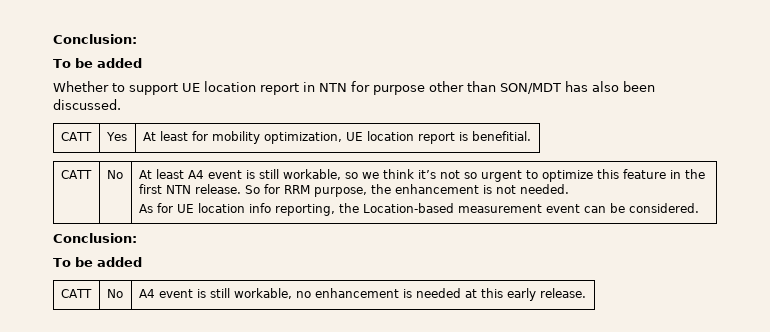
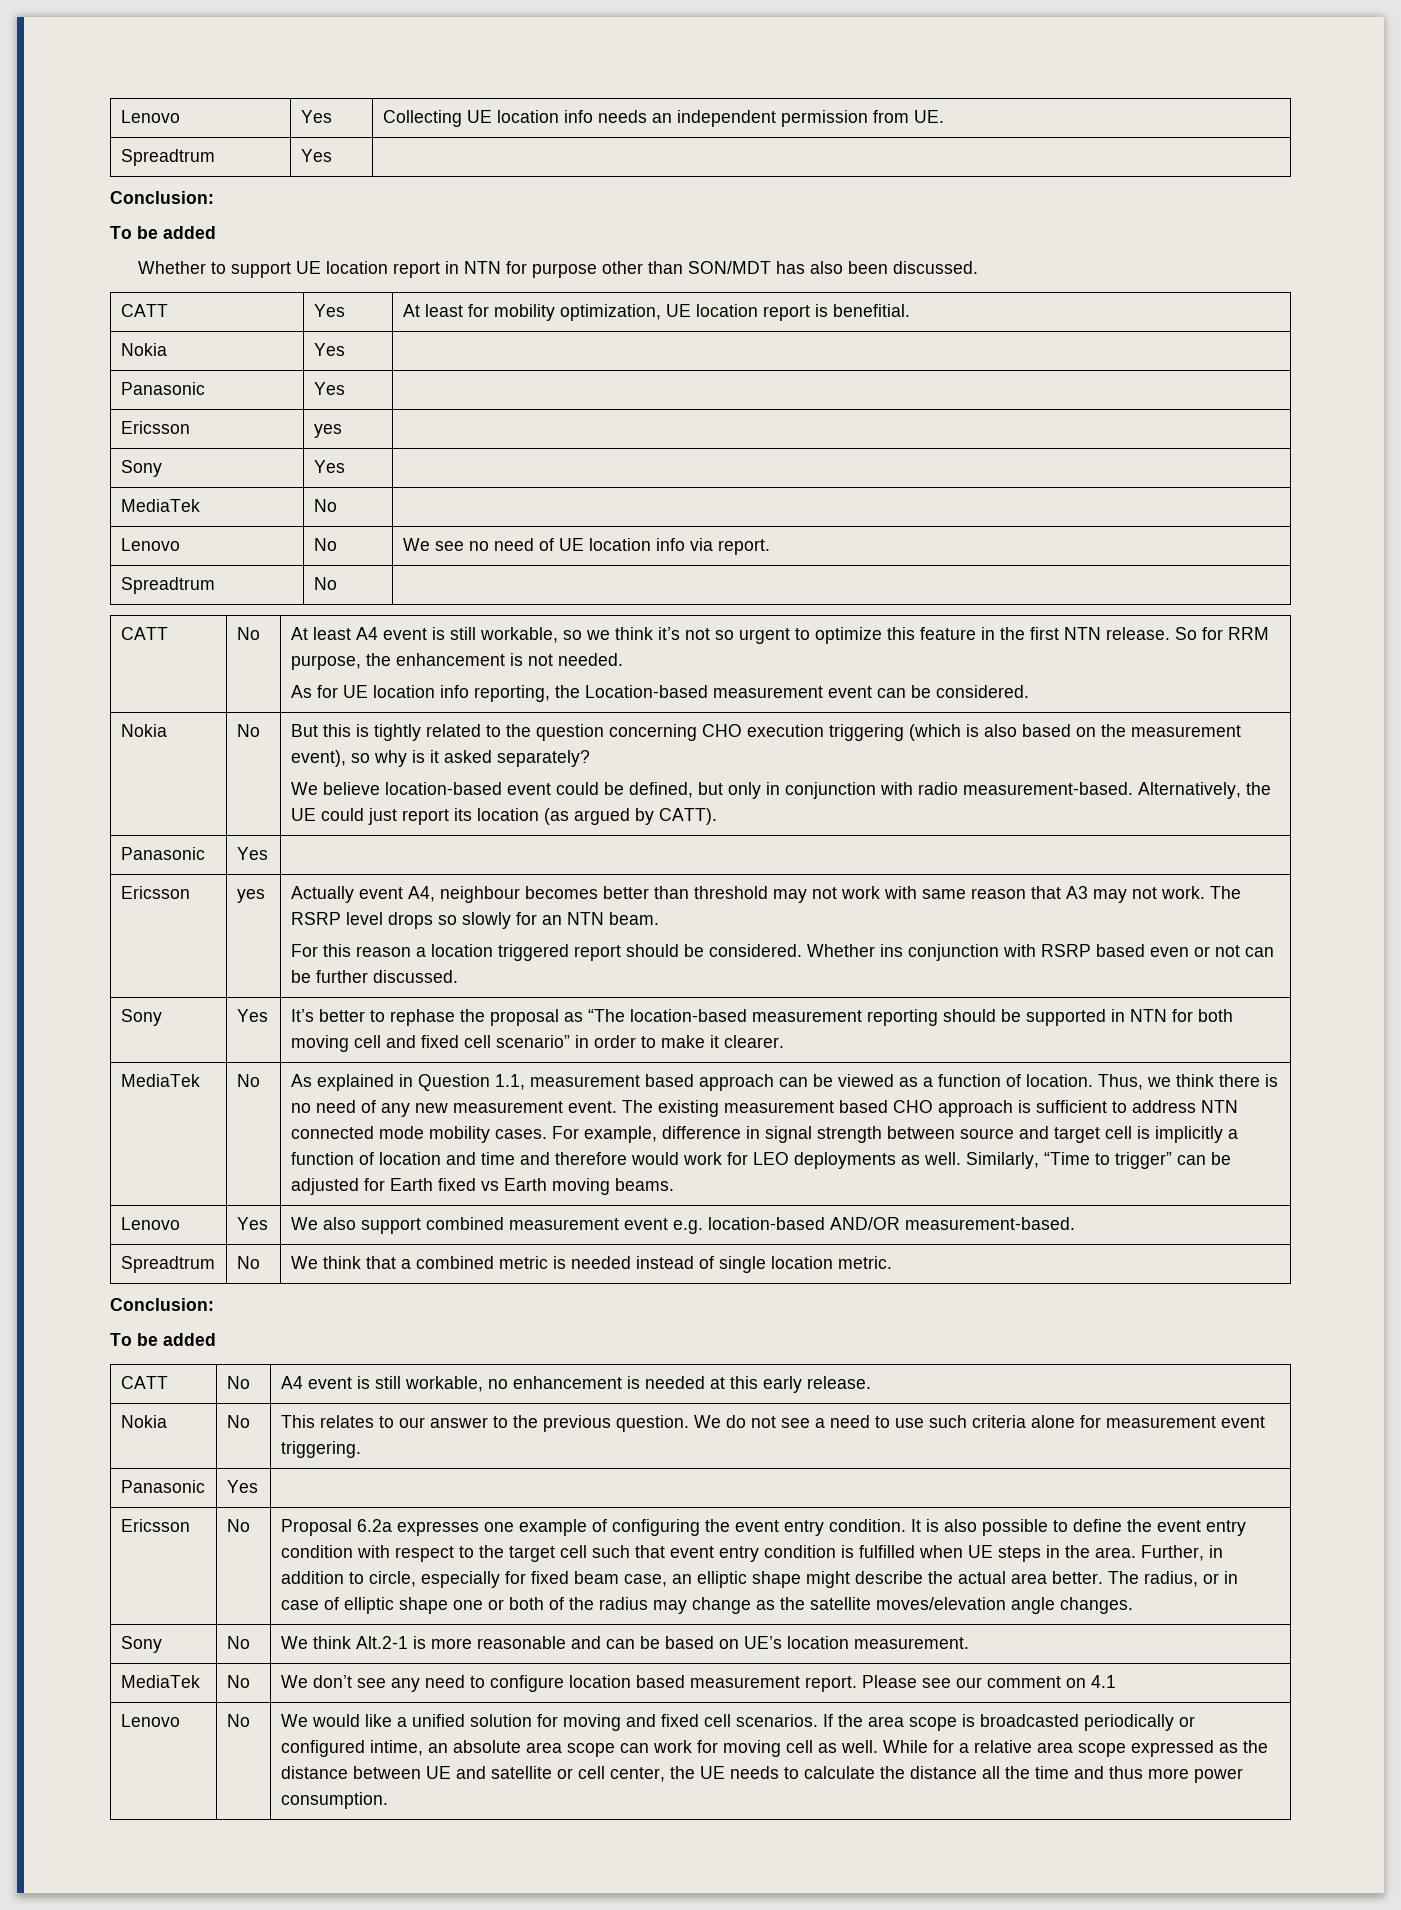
+ Lenovo | Yes | Collecting UE location info needs an independent permission from UE.
+ Spreadtrum | Yes |
+ Nokia | Yes |
+ Panasonic | Yes |
+ Ericsson | yes |
+ Sony | Yes |
+ MediaTek | No |
+ Lenovo | No | We see no need of UE location info via report.
+ Spreadtrum | No |
+ Nokia | No | But this is tightly related to the question concerning CHO execution triggering (which is also based on the measurement event), so why is it asked separately?
+ We believe location-based event could be defined, but only in conjunction with radio measurement-based. Alternatively, the UE could just report its location (as argued by CATT).
+ Panasonic | Yes |
+ Ericsson | yes | Actually event A4, neighbour becomes better than threshold may not work with same reason that A3 may not work. The RSRP level drops so slowly for an NTN beam.
+ For this reason a location triggered report should be considered. Whether ins conjunction with RSRP based even or not can be further discussed.
+ Sony | Yes | It’s better to rephase the proposal as “The location-based measurement reporting should be supported in NTN for both moving cell and fixed cell scenario” in order to make it clearer.
+ MediaTek | No | As explained in Question 1.1, measurement based approach can be viewed as a function of location. Thus, we think there is no need of any new measurement event. The existing measurement based CHO approach is sufficient to address NTN connected mode mobility cases. For example, difference in signal strength between source and target cell is implicitly a function of location and time and therefore would work for LEO deployments as well. Similarly, “Time to trigger” can be adjusted for Earth fixed vs Earth moving beams.
+ Lenovo | Yes | We also support combined measurement event e.g. location-based AND/OR measurement-based.
+ Spreadtrum | No | We think that a combined metric is needed instead of single location metric.
+ Nokia | No | This relates to our answer to the previous question. We do not see a need to use such criteria alone for measurement event triggering.
+ Panasonic | Yes |
+ Ericsson | No | Proposal 6.2a expresses one example of configuring the event entry condition. It is also possible to define the event entry condition with respect to the target cell such that event entry condition is fulfilled when UE steps in the area. Further, in addition to circle, especially for fixed beam case, an elliptic shape might describe the actual area better. The radius, or in case of elliptic shape one or both of the radius may change as the satellite moves/elevation angle changes.
+ Sony | No | We think Alt.2-1 is more reasonable and can be based on UE’s location measurement.
+ MediaTek | No | We don’t see any need to configure location based measurement report. Please see our comment on 4.1
+ Lenovo | No | We would like a unified solution for moving and fixed cell scenarios. If the area scope is broadcasted periodically or configured intime, an absolute area scope can work for moving cell as well. While for a relative area scope expressed as the distance between UE and satellite or cell center, the UE needs to calculate the distance all the time and thus more power consumption.

